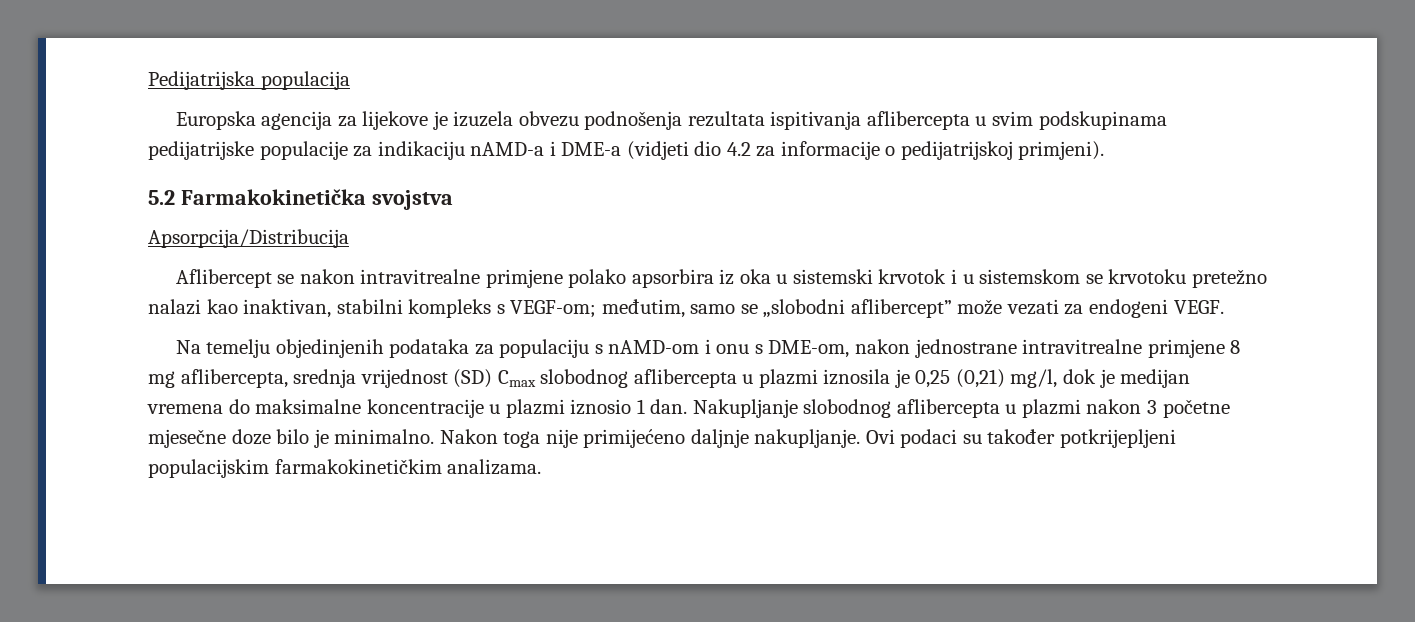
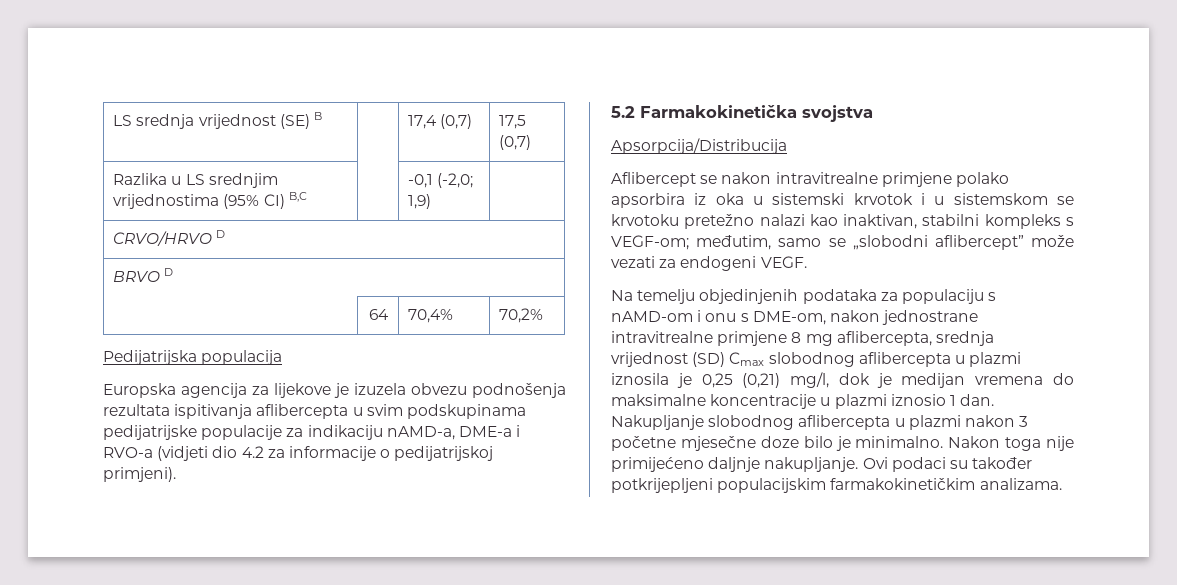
+ LS srednja vrijednost (SE) B | | 17,4 (0,7) | 17,5 (0,7)
+ Razlika u LS srednjim vrijednostima (95% CI) B,C | | -0,1 (-2,0; 1,9) |
+ CRVO/HRVO D
+ BRVO D
+ | 64 | 70,4% | 70,2%
- Europska agencija za lijekove je izuzela obvezu podnošenja rezultata ispitivanja aflibercepta u svim podskupinama pedijatrijske populacije za indikaciju nAMD-a i DME-a (vidjeti dio 4.2 za informacije o pedijatrijskoj primjeni).
+ Europska agencija za lijekove je izuzela obvezu podnošenja rezultata ispitivanja aflibercepta u svim podskupinama pedijatrijske populacije za indikaciju nAMD-a, DME-a i RVO-a (vidjeti dio 4.2 za informacije o pedijatrijskoj primjeni).

